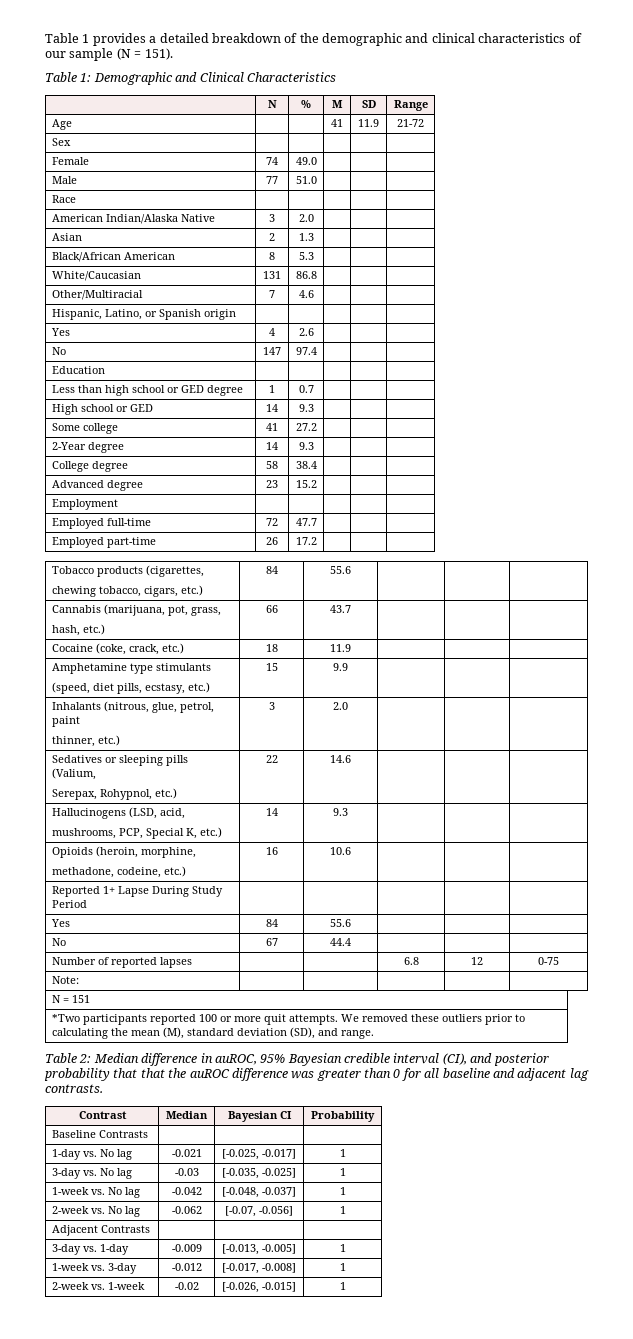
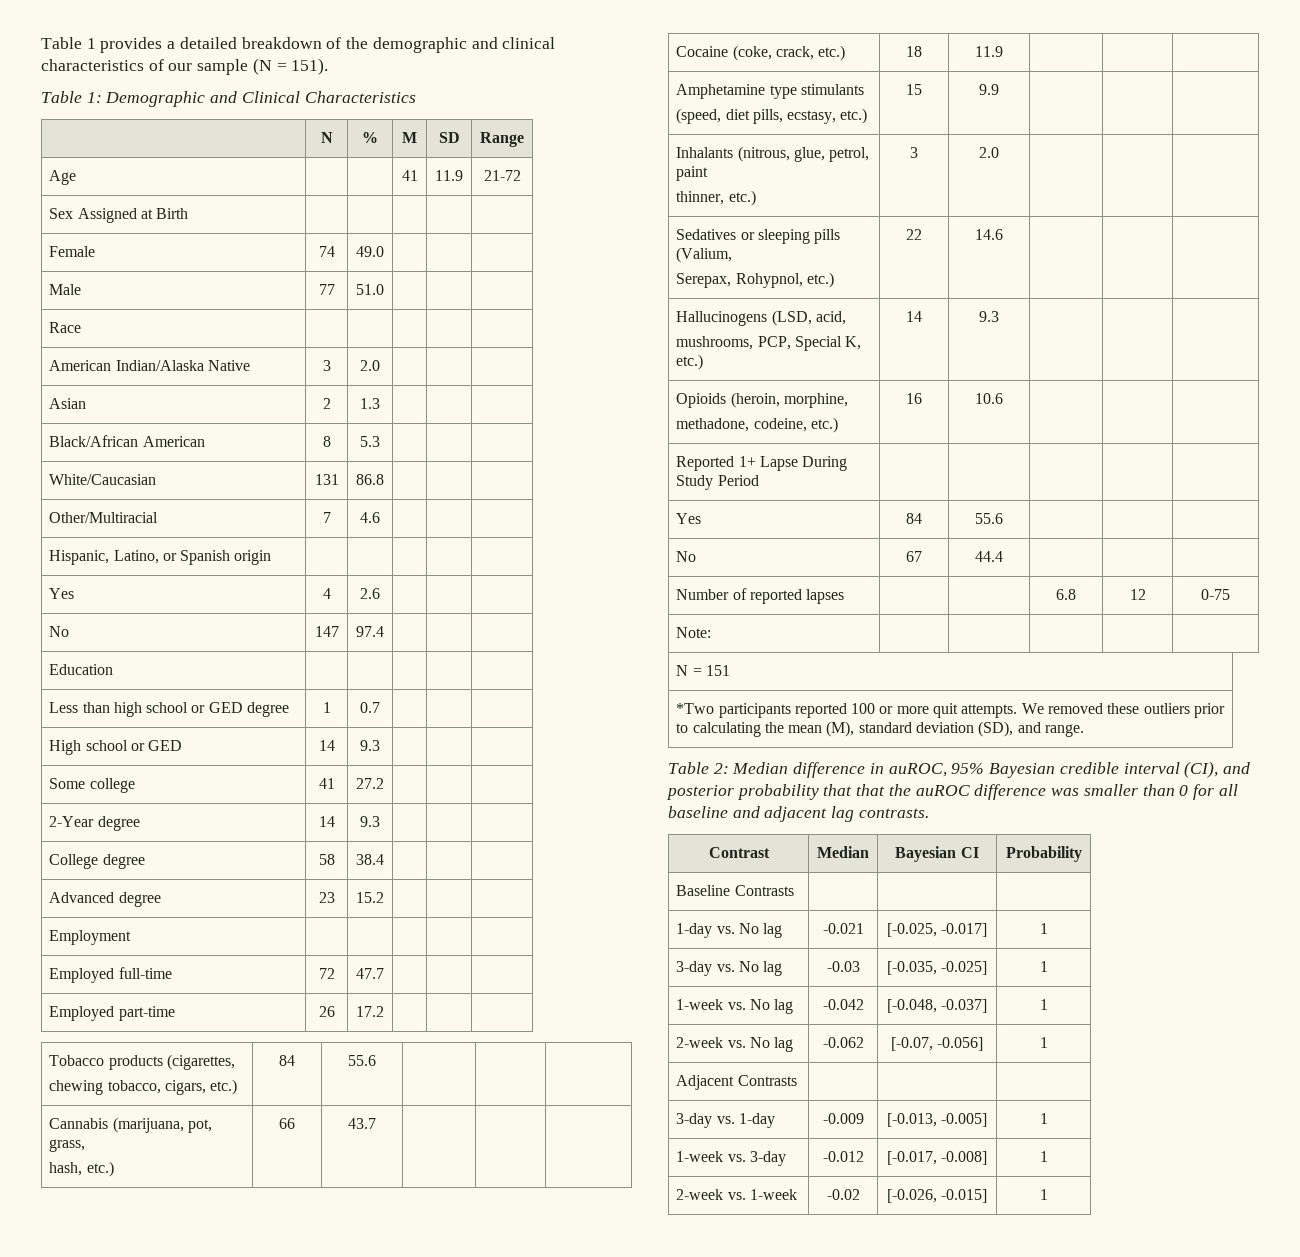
- Sex | | | | |
+ Sex Assigned at Birth | | | | |
- Table 2: Median difference in auROC, 95% Bayesian credible interval (CI), and posterior probability that that the auROC difference was greater than 0 for all baseline and adjacent lag contrasts.
+ Table 2: Median difference in auROC, 95% Bayesian credible interval (CI), and posterior probability that that the auROC difference was smaller than 0 for all baseline and adjacent lag contrasts.

